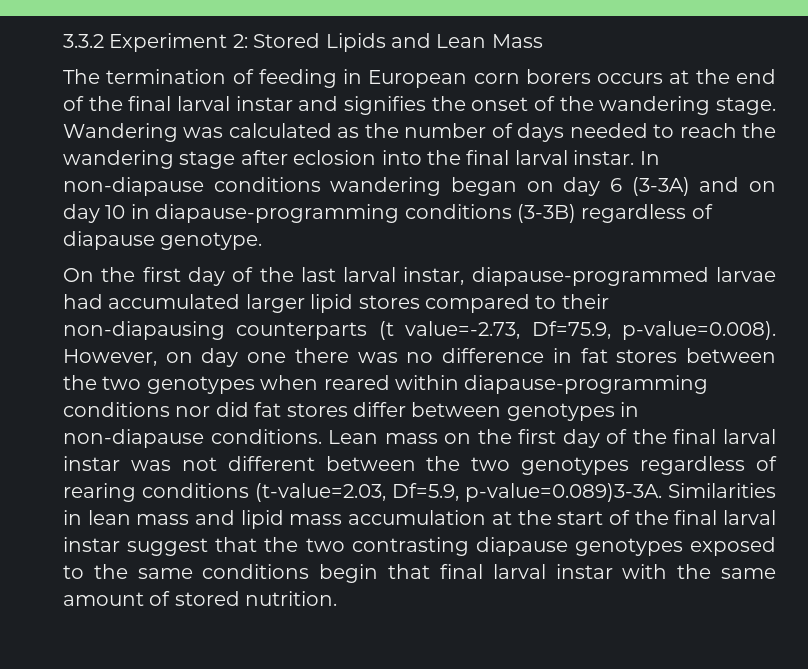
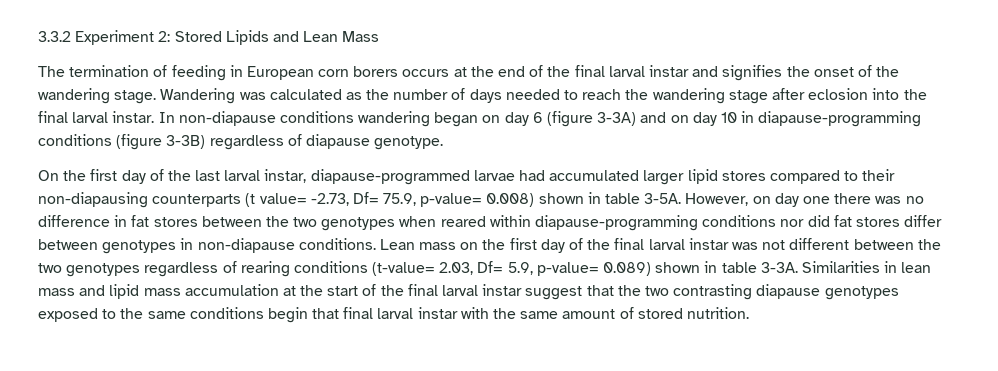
- In non-diapause conditions wandering began on day 6 (3-3A) and on day 10 in diapause-programming conditions (3-3B) regardless of diapause genotype.
+ In non-diapause conditions wandering began on day 6 (figure 3-3A) and on day 10 in diapause-programming conditions (figure 3-3B) regardless of diapause genotype.
- On the first day of the last larval instar, diapause-programmed larvae had accumulated larger lipid stores compared to their non-diapausing counterparts (t value=-2.73, Df=75.9, p-value=0.008). However, on day one there was no difference in fat stores between the two genotypes when reared within diapause-programming conditions nor did fat stores differ between genotypes in non-diapause conditions.
+ On the first day of the last larval instar, diapause-programmed larvae had accumulated larger lipid stores compared to their non-diapausing counterparts (t value= -2.73, Df= 75.9, p-value= 0.008) shown in table 3-5A. However, on day one there was no difference in fat stores between the two genotypes when reared within diapause-programming conditions nor did fat stores differ between genotypes in non-diapause conditions.
- Lean mass on the first day of the final larval instar was not different between the two genotypes regardless of rearing conditions (t-value=2.03, Df=5.9, p-value=0.089)3-3A. Similarities in lean mass and lipid mass accumulation at the start of the final larval instar suggest that the two contrasting diapause genotypes exposed to the same conditions begin that final larval instar with the same amount of stored nutrition.
+ Lean mass on the first day of the final larval instar was not different between the two genotypes regardless of rearing conditions (t-value= 2.03, Df= 5.9, p-value= 0.089) shown in table 3-3A. Similarities in lean mass and lipid mass accumulation at the start of the final larval instar suggest that the two contrasting diapause genotypes exposed to the same conditions begin that final larval instar with the same amount of stored nutrition.

